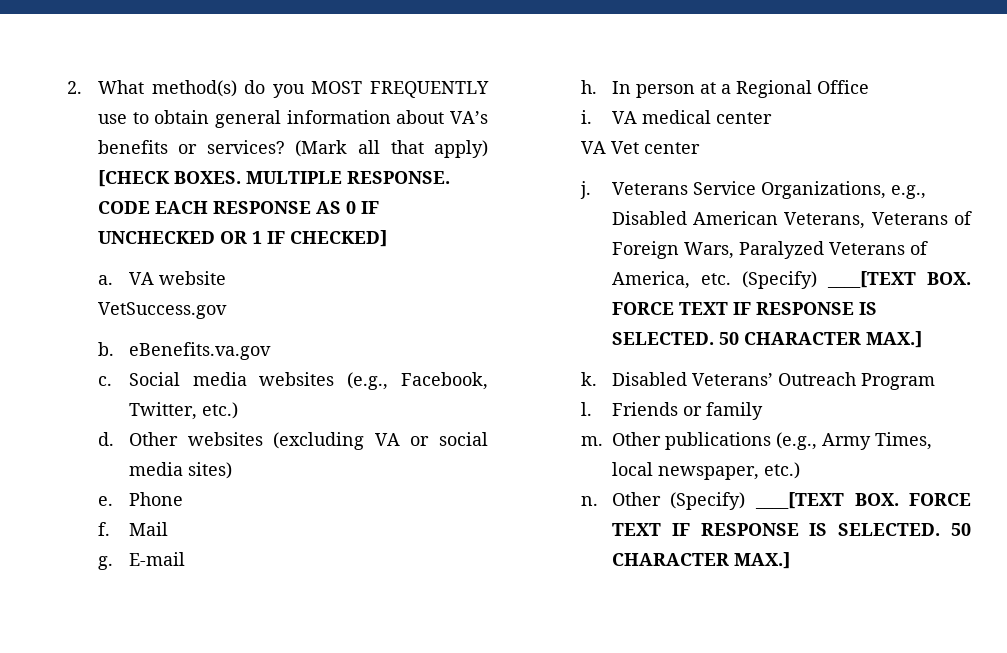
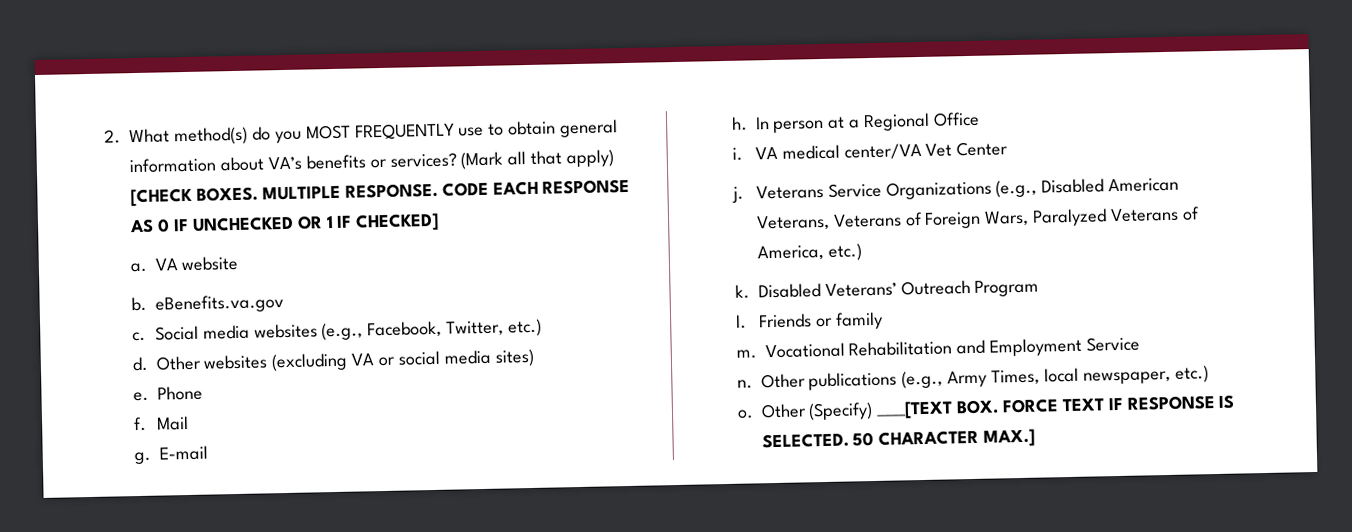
- VetSuccess.gov
- VA medical center
- VA Vet center
+ VA medical center/VA Vet Center
- Veterans Service Organizations, e.g., Disabled American Veterans, Veterans of Foreign Wars, Paralyzed Veterans of America, etc. (Specify) ____[TEXT BOX. FORCE TEXT IF RESPONSE IS SELECTED. 50 CHARACTER MAX.]
+ Veterans Service Organizations (e.g., Disabled American Veterans, Veterans of Foreign Wars, Paralyzed Veterans of America, etc.)
+ Vocational Rehabilitation and Employment Service
+ n.
- n.
+ o.

